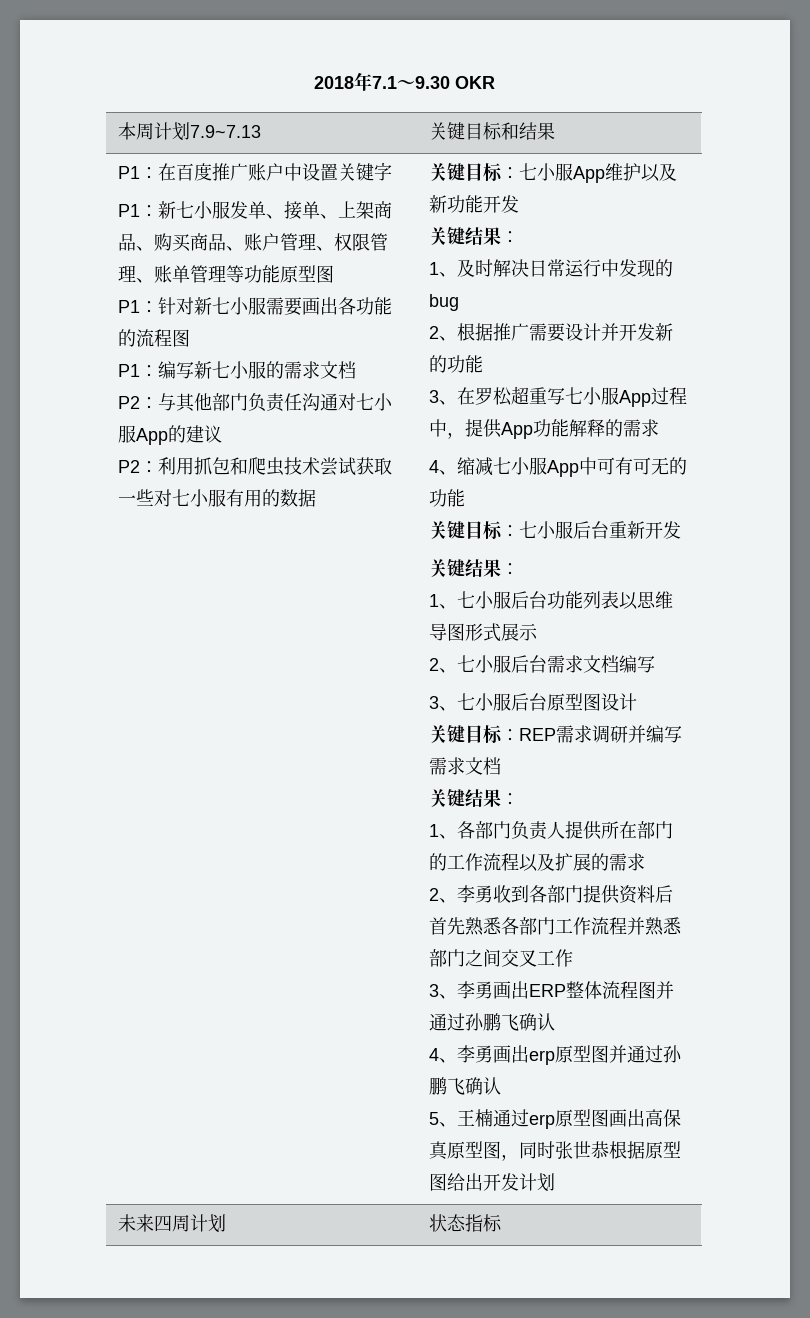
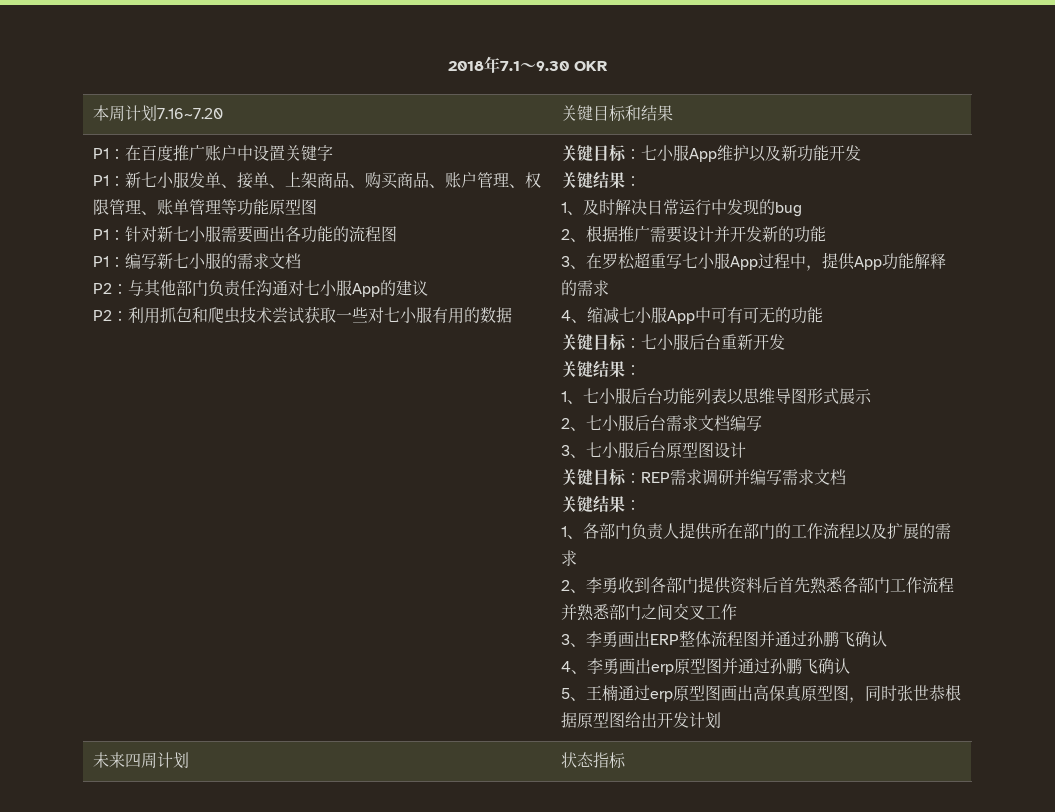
- 本周计划7.9~7.13 | 关键目标和结果
+ 本周计划7.16~7.20 | 关键目标和结果

